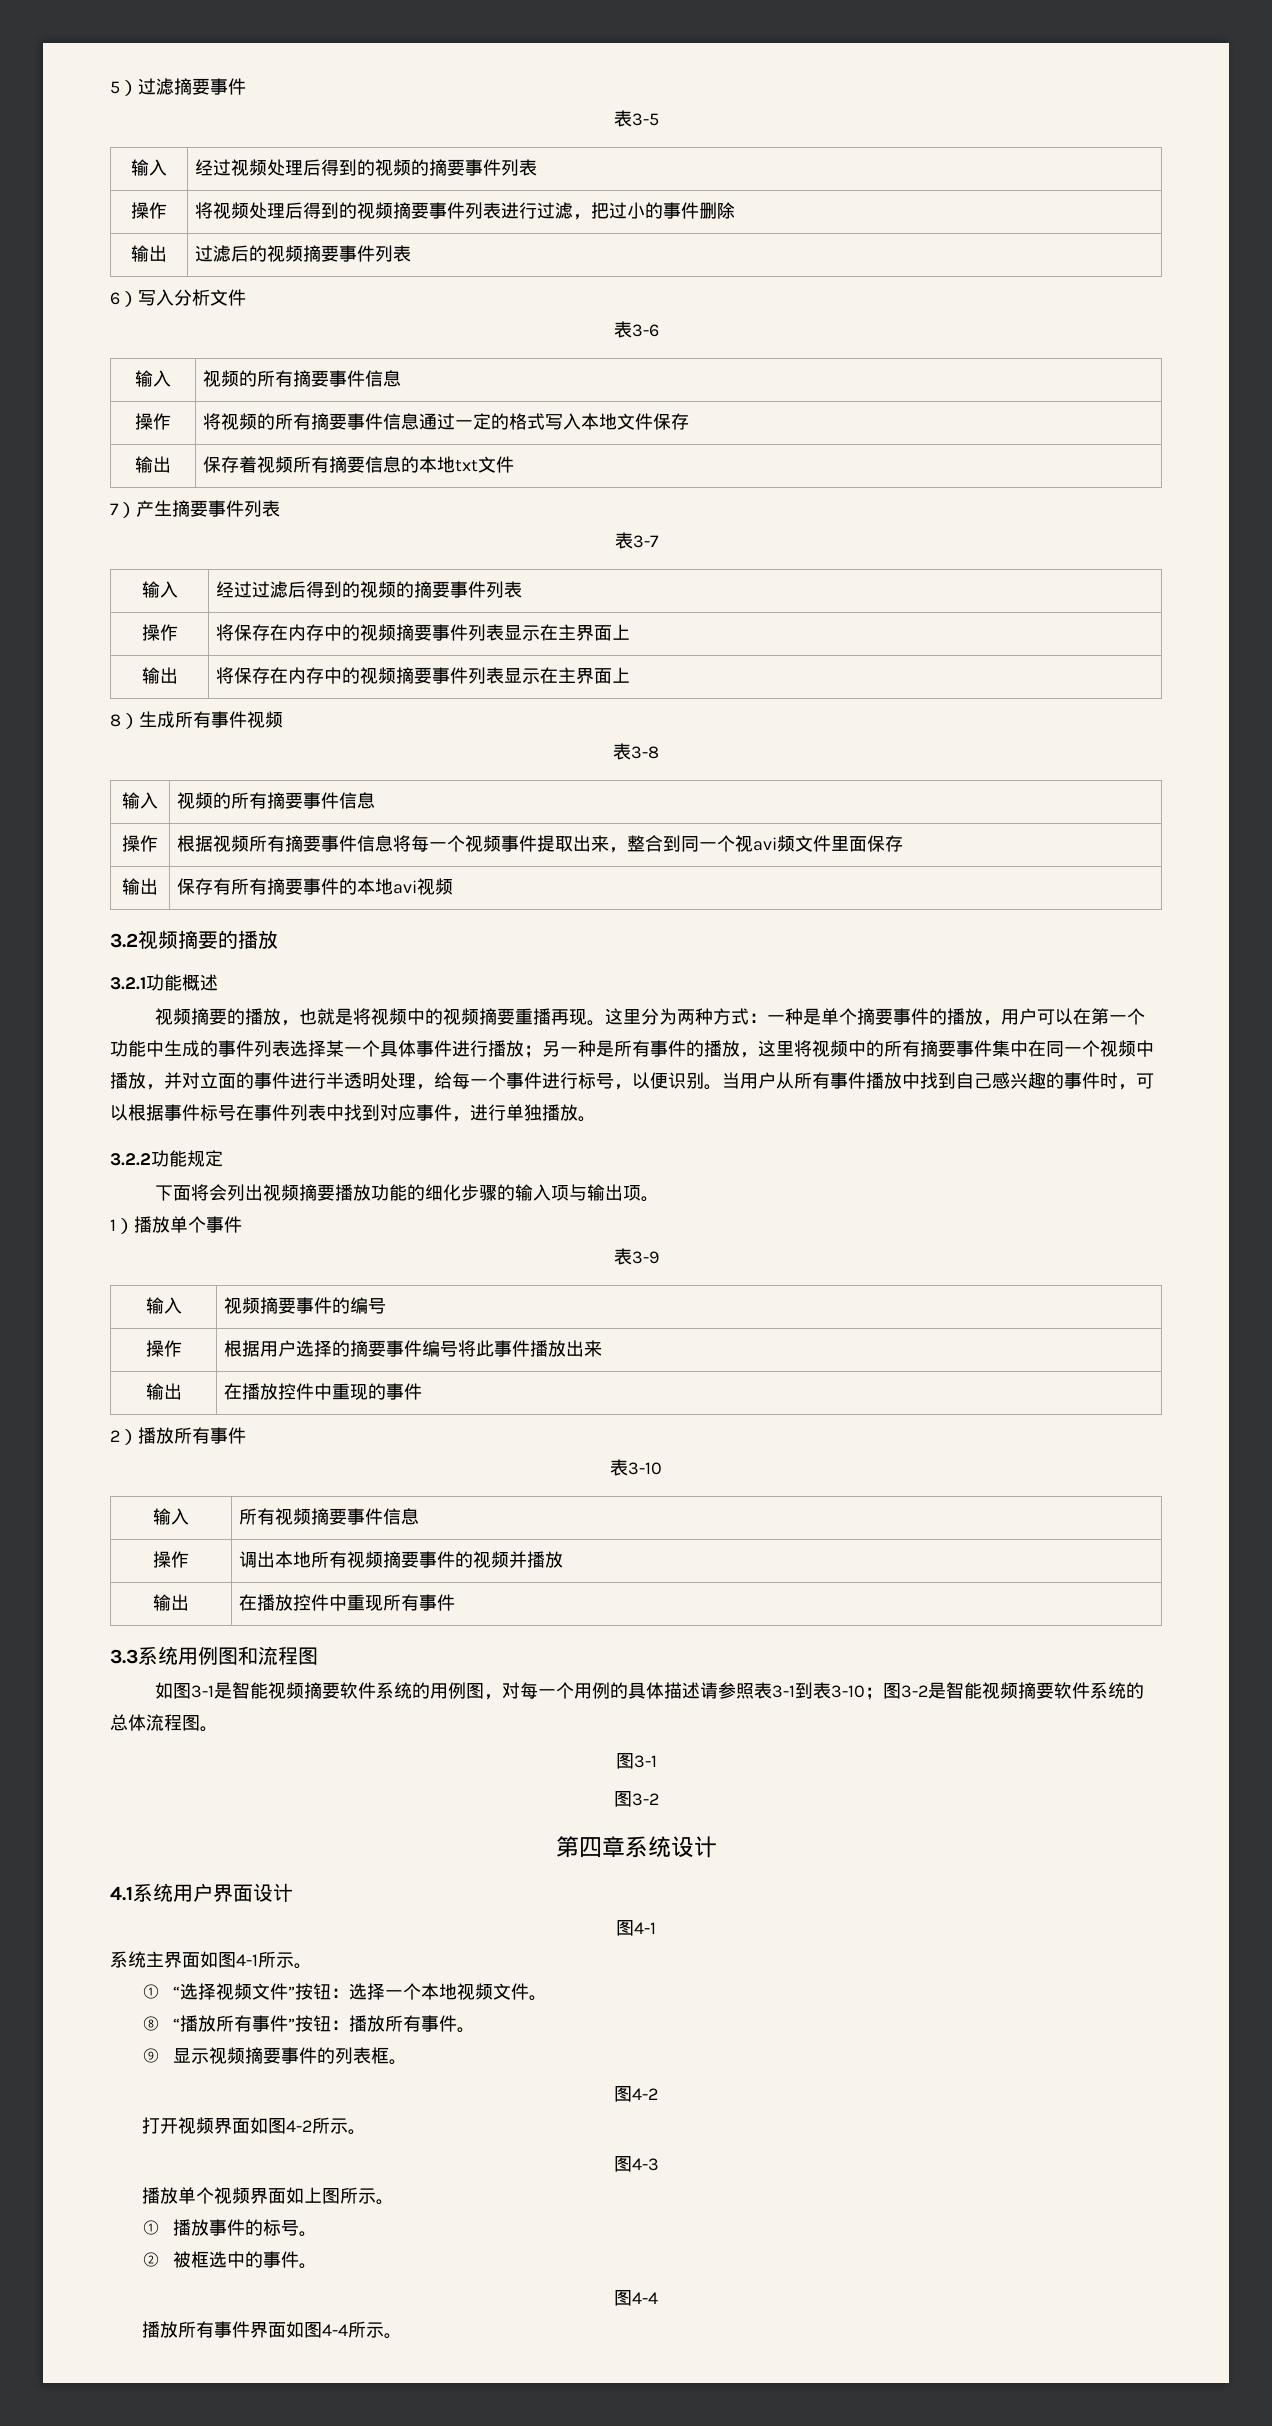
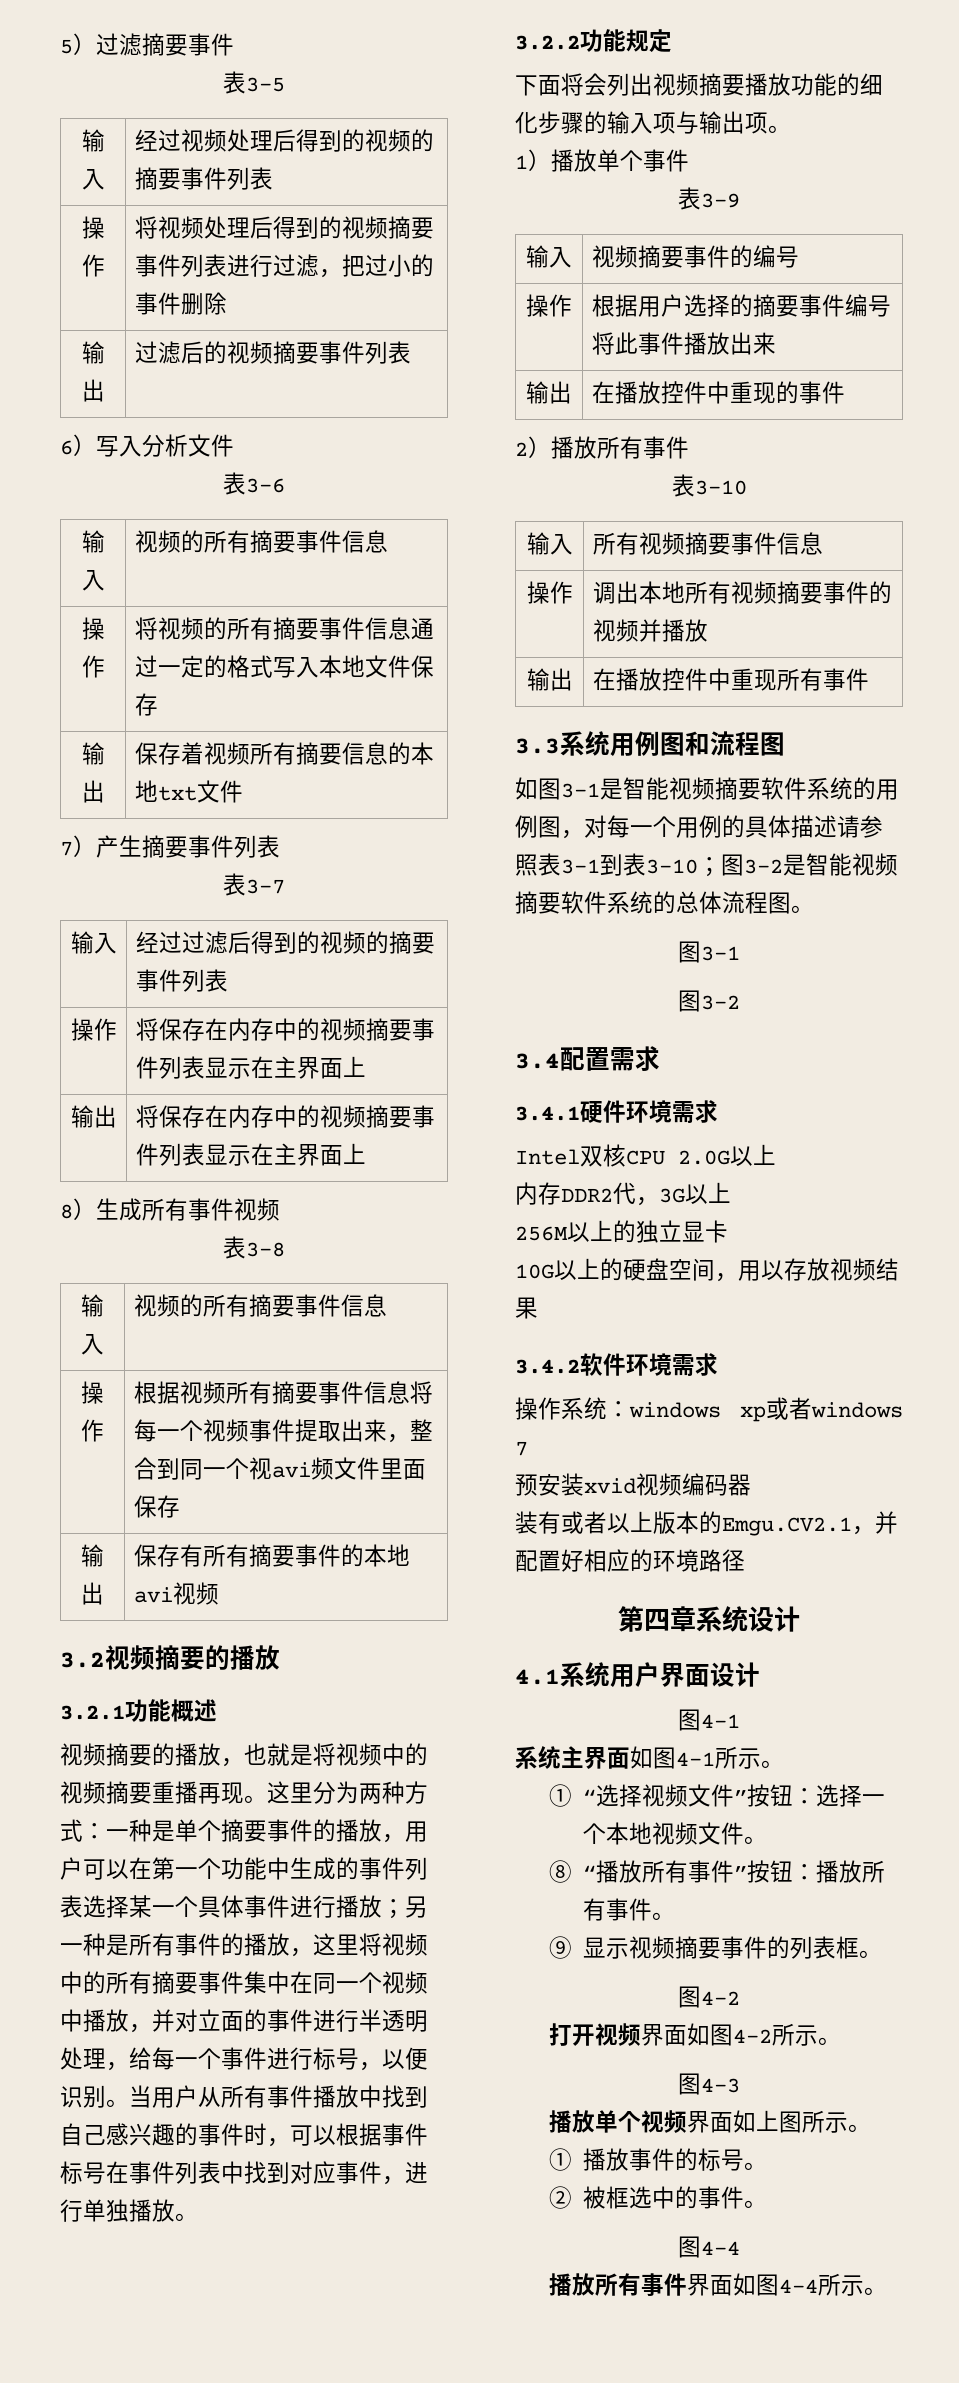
+ 3.4配置需求
+ 3.4.1硬件环境需求
+ Intel双核CPU 2.0G以上
+ 内存DDR2代，3G以上
+ 256M以上的独立显卡
+ 10G以上的硬盘空间，用以存放视频结果
+ 3.4.2软件环境需求
+ 操作系统：windows xp或者windows 7
+ 预安装xvid视频编码器
+ 装有或者以上版本的Emgu.CV2.1，并配置好相应的环境路径

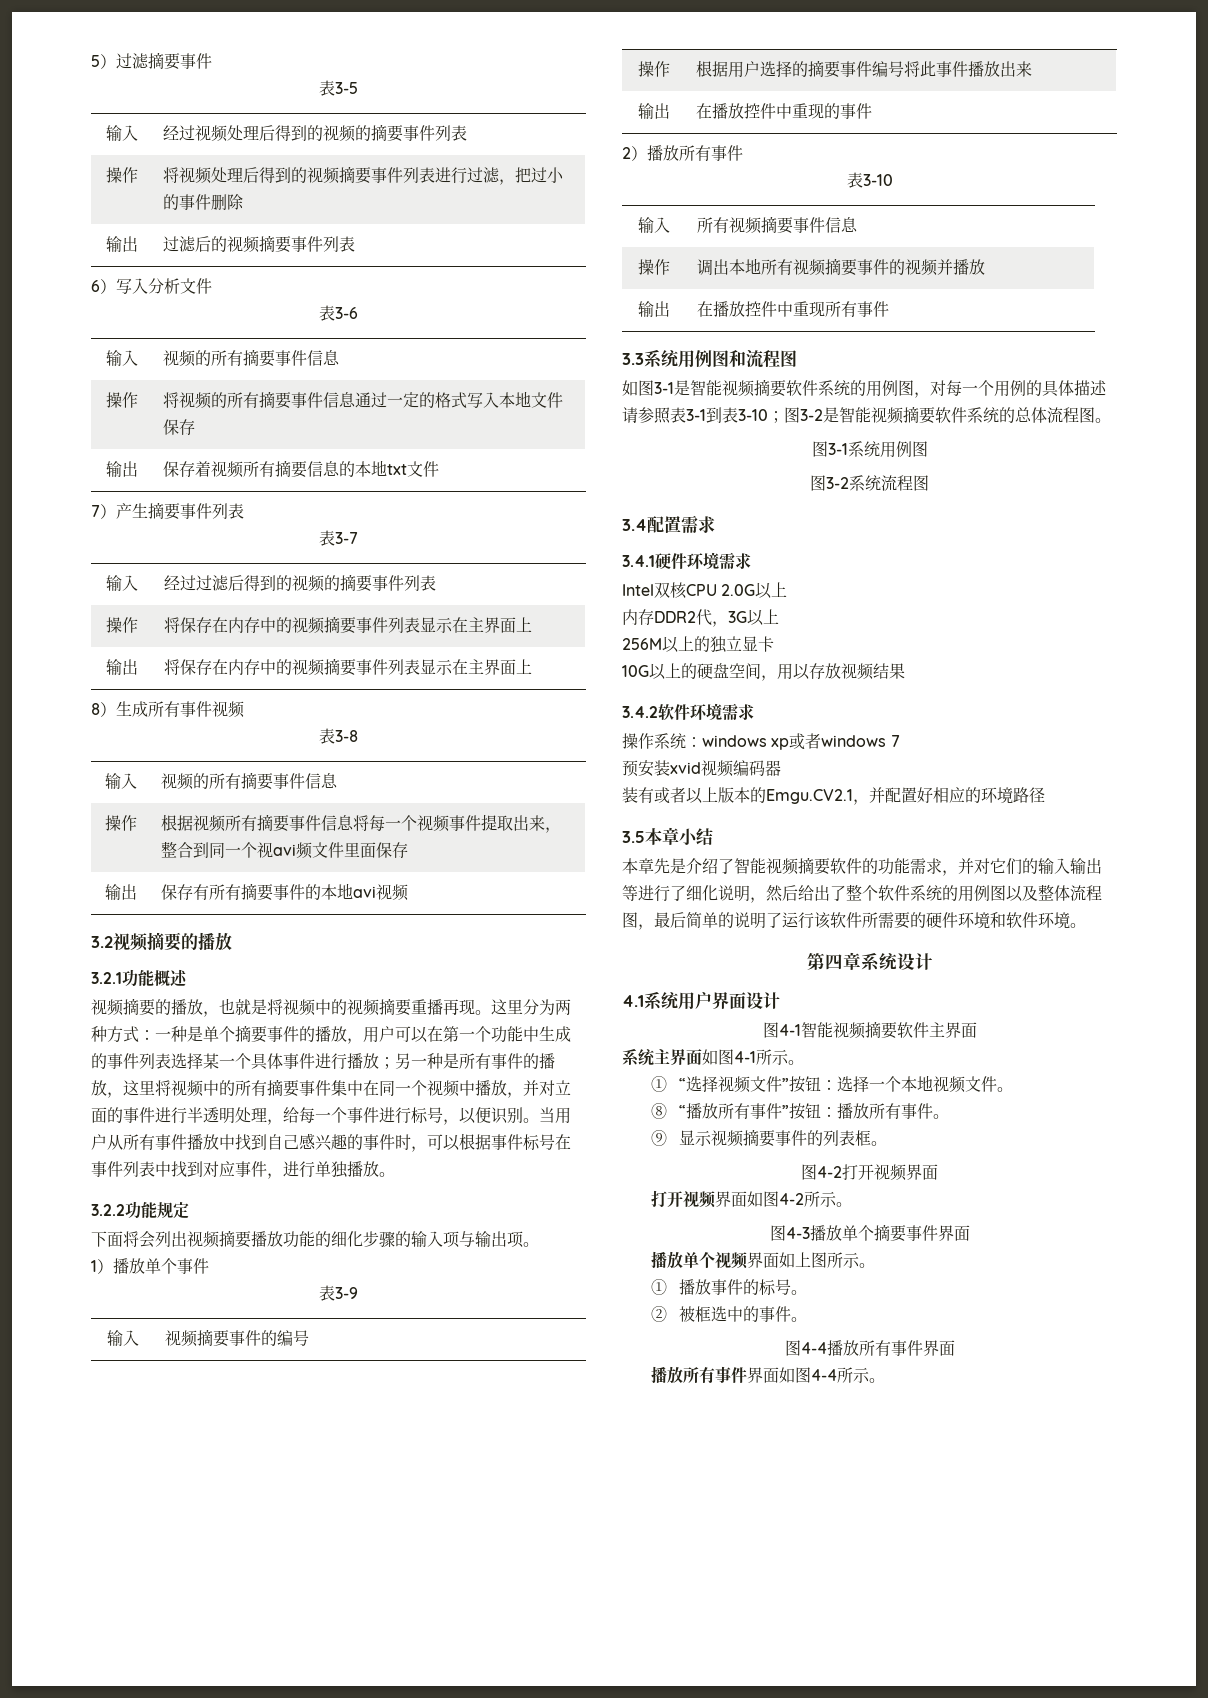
  如图3-1是智能视频摘要软件系统的用例图，对每一个用例的具体描述请参照表3-1到表3-10；图3-2是智能视频摘要软件系统的总体流程图。
- 图3-1
- 图3-2
+ 图3-1系统用例图
+ 图3-2系统流程图
+ 3.5本章小结
+ 本章先是介绍了智能视频摘要软件的功能需求，并对它们的输入输出等进行了细化说明，然后给出了整个软件系统的用例图以及整体流程图，最后简单的说明了运行该软件所需要的硬件环境和软件环境。
  4.1系统用户界面设计
- 图4-1
+ 图4-1智能视频摘要软件主界面
  ⑨显示视频摘要事件的列表框。
- 图4-2
+ 图4-2打开视频界面
- 图4-3
+ 图4-3播放单个摘要事件界面
  ②被框选中的事件。
- 图4-4
+ 图4-4播放所有事件界面

